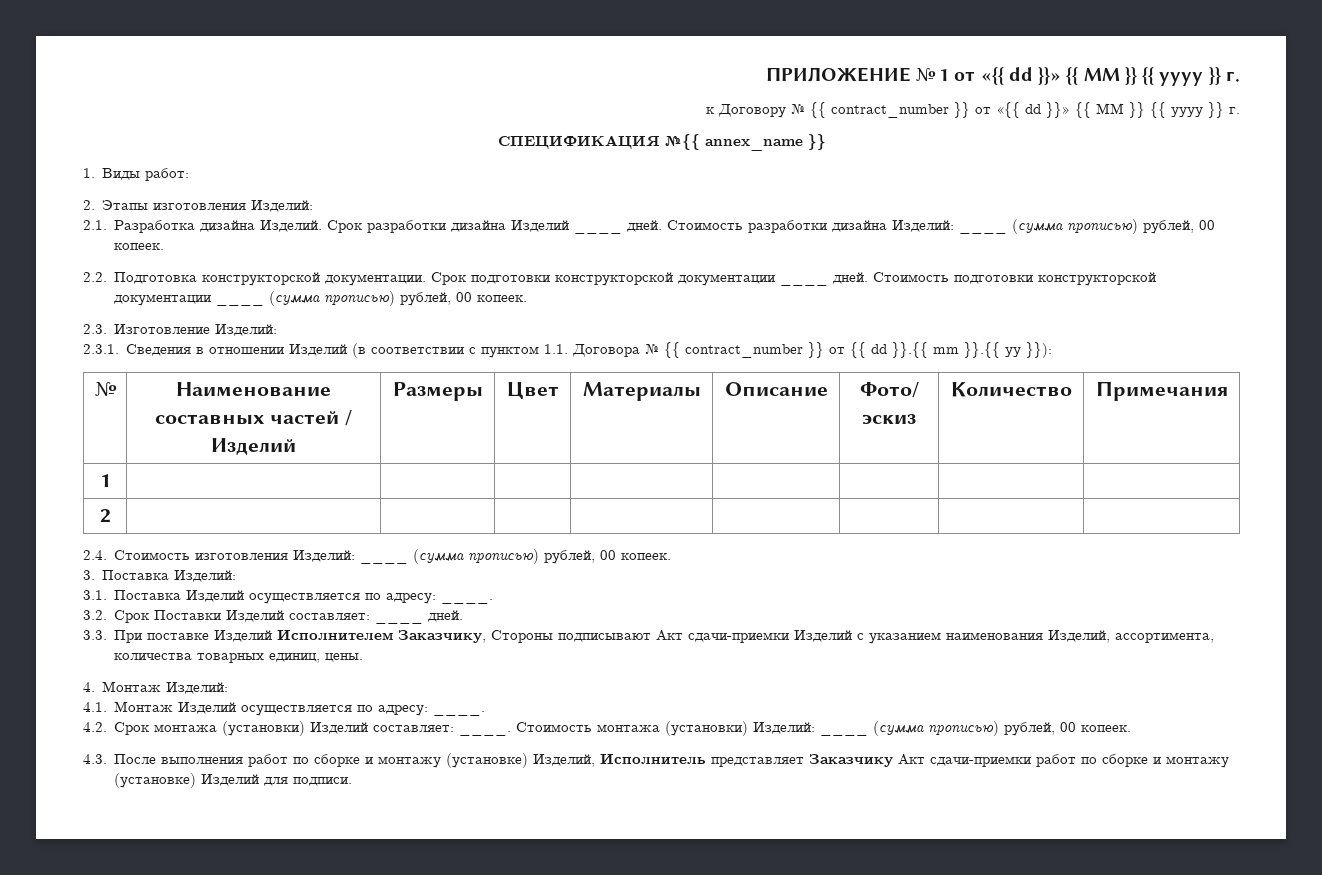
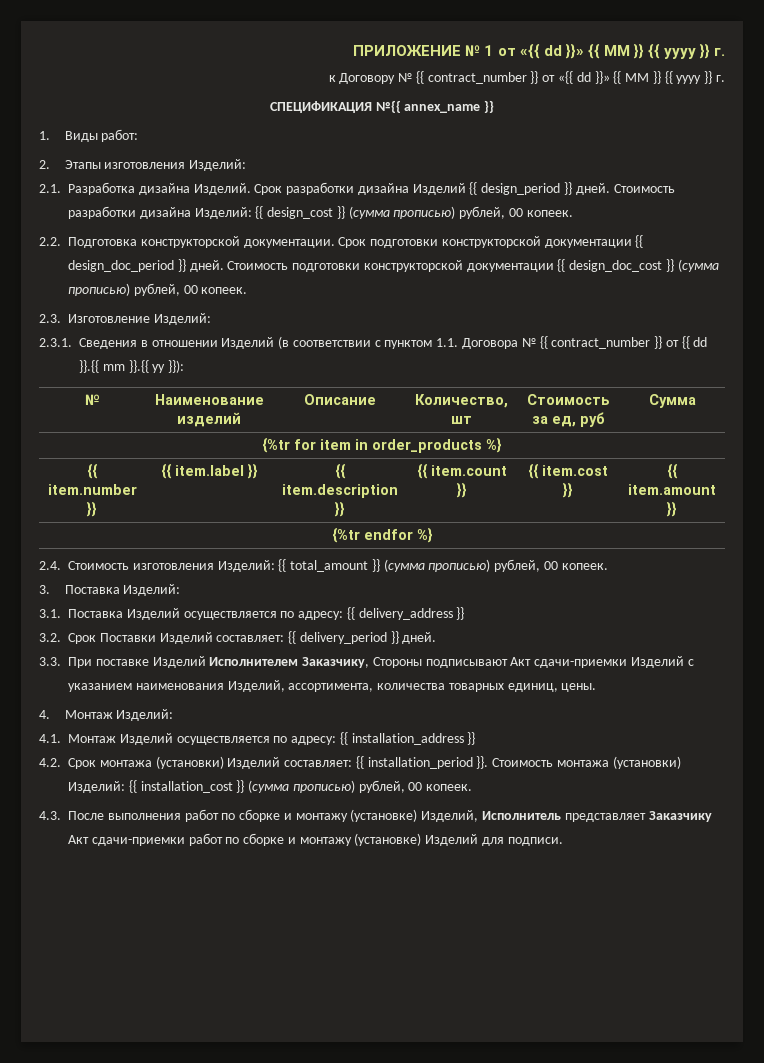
- Срок разработки дизайна Изделий ____ дней.
+ Срок разработки дизайна Изделий {{ design_period }} дней.
- Стоимость разработки дизайна Изделий: ____ (сумма прописью) рублей, 00 копеек.
+ Стоимость разработки дизайна Изделий: {{ design_cost }} (сумма прописью) рублей, 00 копеек.
- Срок подготовки конструкторской документации ____ дней.
+ Срок подготовки конструкторской документации {{ design_doc_period }} дней.
- Стоимость подготовки конструкторской документации ____ (сумма прописью) рублей, 00 копеек.
+ Стоимость подготовки конструкторской документации {{ design_doc_cost }} (сумма прописью) рублей, 00 копеек.
- № | Наименование составных частей / Изделий | Размеры | Цвет | Материалы | Описание | Фото/ эскиз | Количество | Примечания
- 1 | | | | | | | |
- 2 | | | | | | | |
+ № | Наименование изделий | Описание | Количество, шт | Стоимость за ед, руб | Сумма
+ {%tr for item in order_products %}
+ {{ item.number }} | {{ item.label }} | {{ item.description }} | {{ item.count }} | {{ item.cost }} | {{ item.amount }}
+ {%tr endfor %}
- 2.4. Стоимость изготовления Изделий: ____ (сумма прописью) рублей, 00 копеек.
+ 2.4. Стоимость изготовления Изделий: {{ total_amount }} (сумма прописью) рублей, 00 копеек.
- 3.1. Поставка Изделий осуществляется по адресу: ____.
+ 3.1. Поставка Изделий осуществляется по адресу: {{ delivery_address }}
- 3.2. Срок Поставки Изделий составляет: ____ дней.
+ 3.2. Срок Поставки Изделий составляет: {{ delivery_period }} дней.
- 4.1. Монтаж Изделий осуществляется по адресу: ____.
+ 4.1. Монтаж Изделий осуществляется по адресу: {{ installation_address }}
- 4.2. Срок монтажа (установки) Изделий составляет: ____.
+ 4.2. Срок монтажа (установки) Изделий составляет: {{ installation_period }}.
- Стоимость монтажа (установки) Изделий: ____ (сумма прописью) рублей, 00 копеек.
+ Стоимость монтажа (установки) Изделий: {{ installation_cost }} (сумма прописью) рублей, 00 копеек.

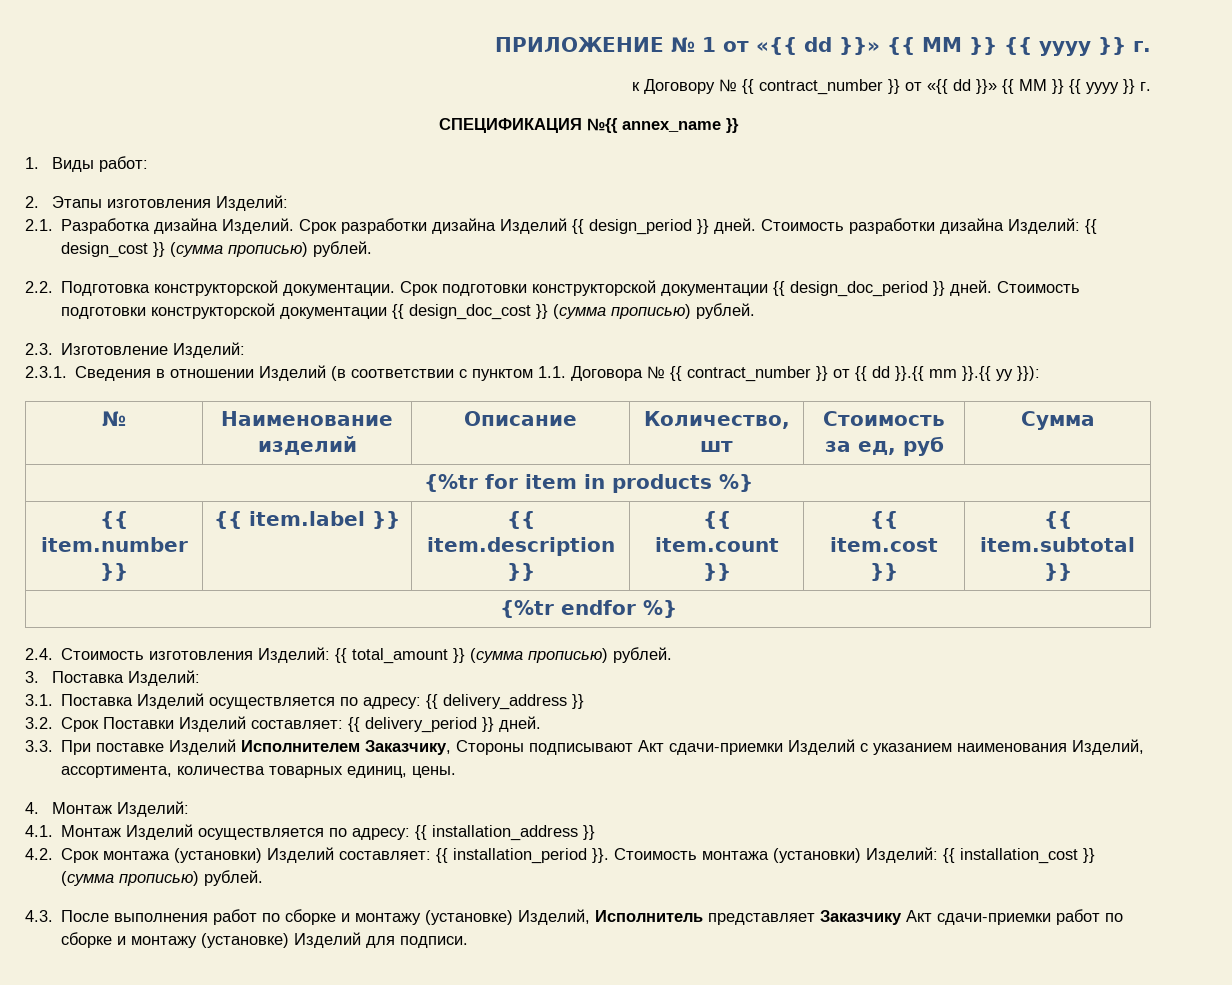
- Стоимость разработки дизайна Изделий: {{ design_cost }} (сумма прописью) рублей, 00 копеек.
+ Стоимость разработки дизайна Изделий: {{ design_cost }} (сумма прописью) рублей.
- Стоимость подготовки конструкторской документации {{ design_doc_cost }} (сумма прописью) рублей, 00 копеек.
+ Стоимость подготовки конструкторской документации {{ design_doc_cost }} (сумма прописью) рублей.
- {%tr for item in order_products %}
+ {%tr for item in products %}
- {{ item.number }} | {{ item.label }} | {{ item.description }} | {{ item.count }} | {{ item.cost }} | {{ item.amount }}
+ {{ item.number }} | {{ item.label }} | {{ item.description }} | {{ item.count }} | {{ item.cost }} | {{ item.subtotal }}
- 2.4. Стоимость изготовления Изделий: {{ total_amount }} (сумма прописью) рублей, 00 копеек.
+ 2.4. Стоимость изготовления Изделий: {{ total_amount }} (сумма прописью) рублей.
- Стоимость монтажа (установки) Изделий: {{ installation_cost }} (сумма прописью) рублей, 00 копеек.
+ Стоимость монтажа (установки) Изделий: {{ installation_cost }} (сумма прописью) рублей.

